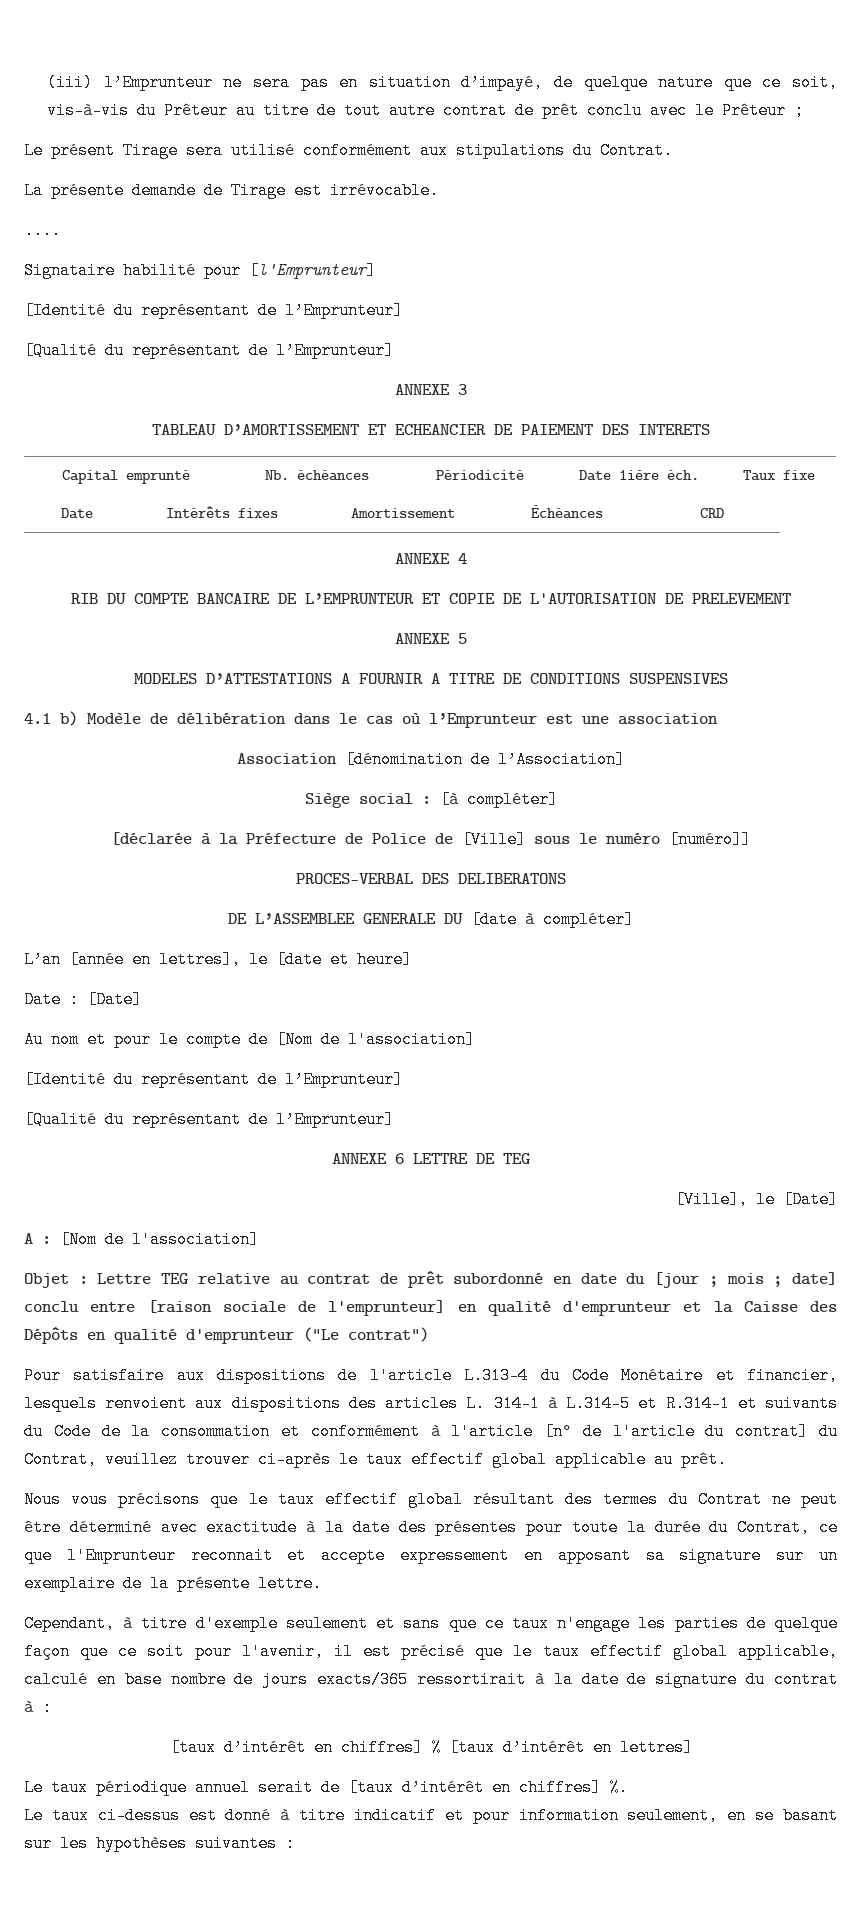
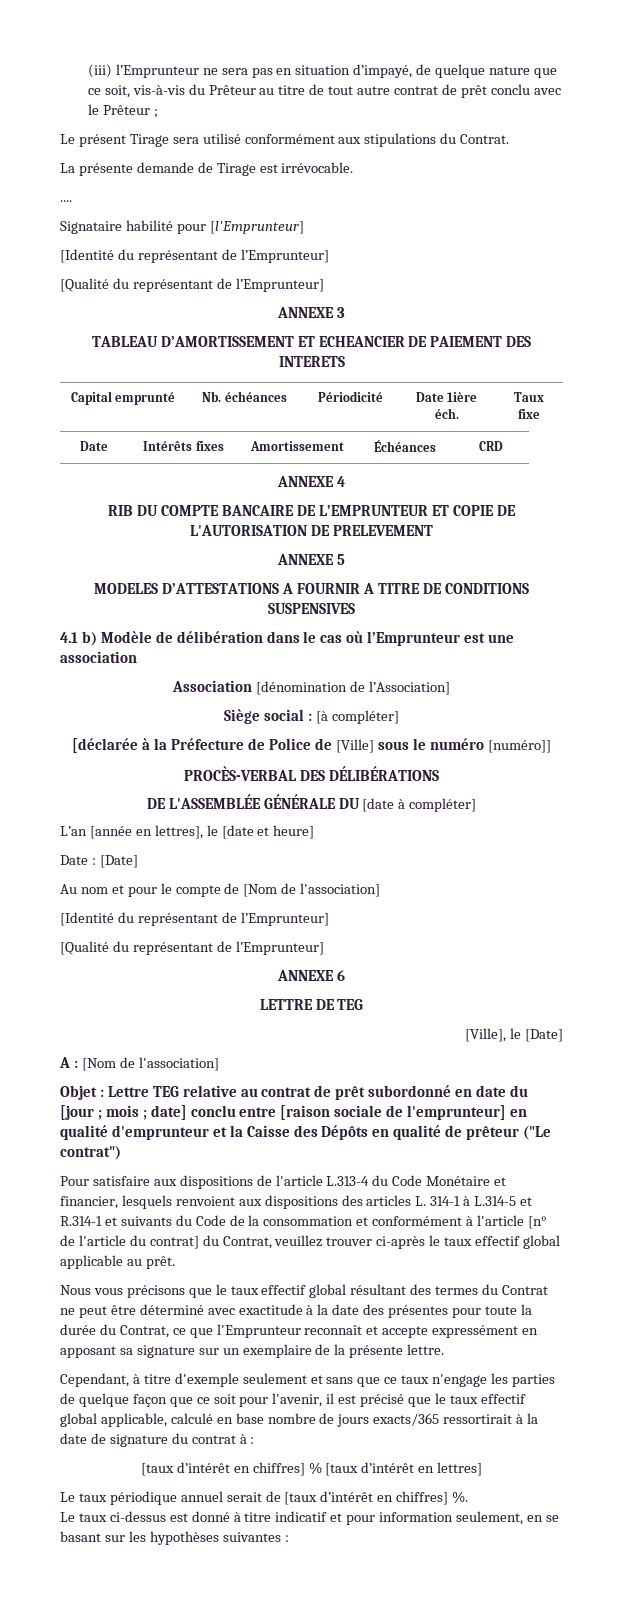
- PROCES-VERBAL DES DELIBERATONS
- DE L’ASSEMBLEE GENERALE DU [date à compléter]
+ PROCÈS-VERBAL DES DÉLIBÉRATIONS
+ DE L'ASSEMBLÉE GÉNÉRALE DU [date à compléter]
- ANNEXE 6 LETTRE DE TEG
+ ANNEXE 6
+ LETTRE DE TEG
- Objet : Lettre TEG relative au contrat de prêt subordonné en date du [jour ; mois ; date] conclu entre [raison sociale de l'emprunteur] en qualité d'emprunteur et la Caisse des Dépôts en qualité d'emprunteur ("Le contrat")
+ Objet : Lettre TEG relative au contrat de prêt subordonné en date du [jour ; mois ; date] conclu entre [raison sociale de l'emprunteur] en qualité d'emprunteur et la Caisse des Dépôts en qualité de prêteur ("Le contrat")
- Nous vous précisons que le taux effectif global résultant des termes du Contrat ne peut être déterminé avec exactitude à la date des présentes pour toute la durée du Contrat, ce que l'Emprunteur reconnait et accepte expressement en apposant sa signature sur un exemplaire de la présente lettre.
+ Nous vous précisons que le taux effectif global résultant des termes du Contrat ne peut être déterminé avec exactitude à la date des présentes pour toute la durée du Contrat, ce que l'Emprunteur reconnaît et accepte expressément en apposant sa signature sur un exemplaire de la présente lettre.

